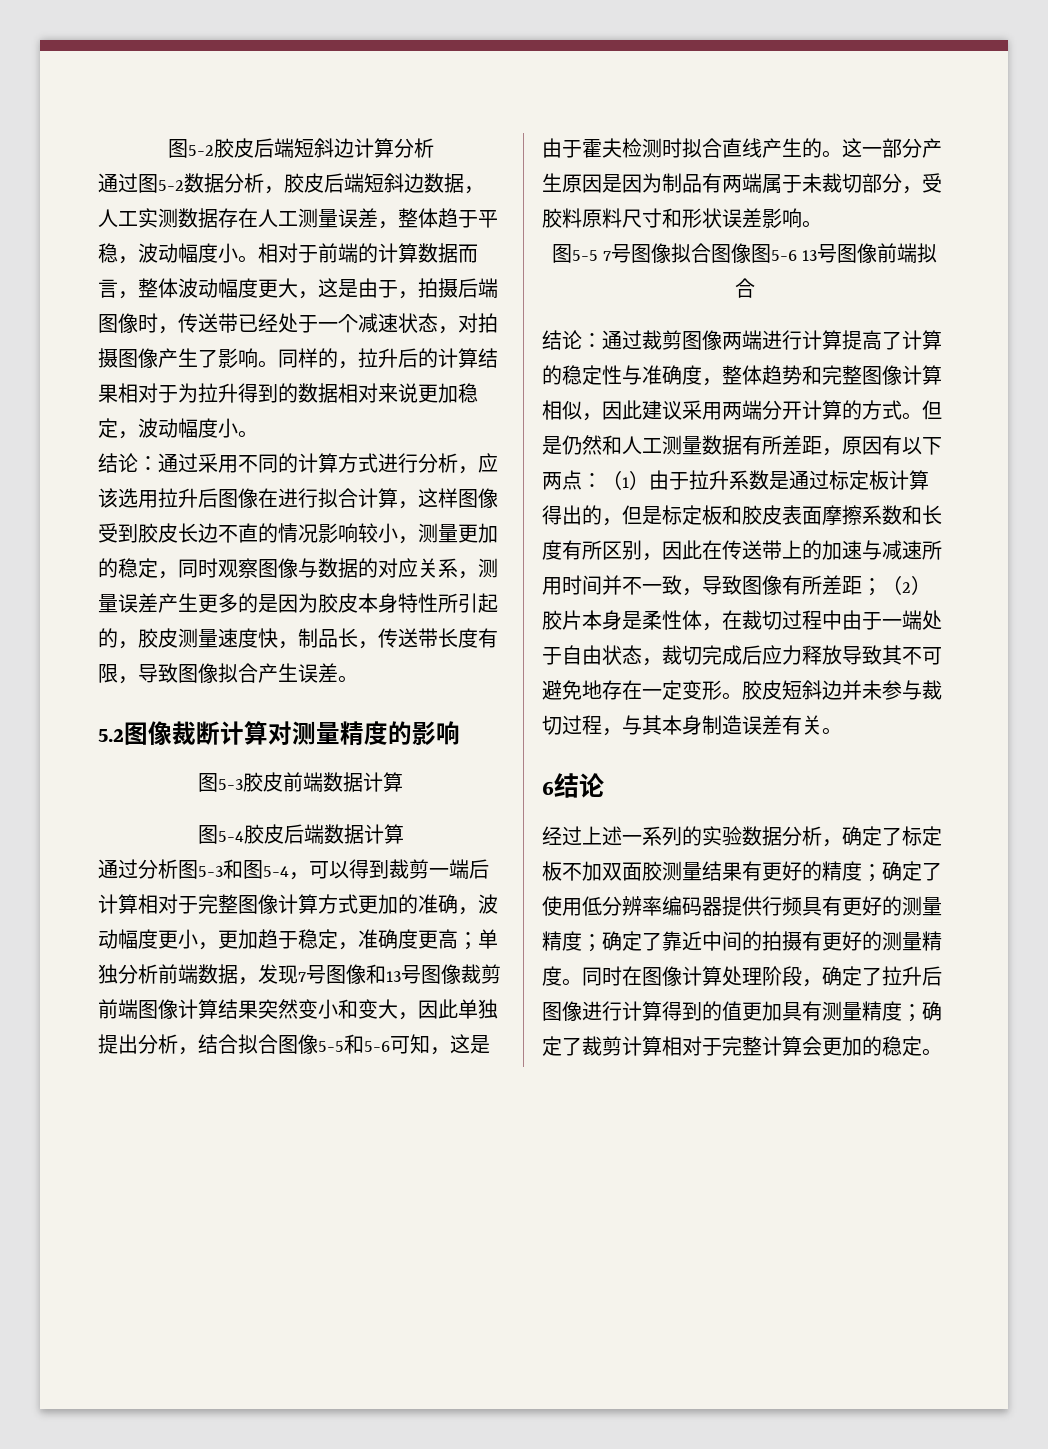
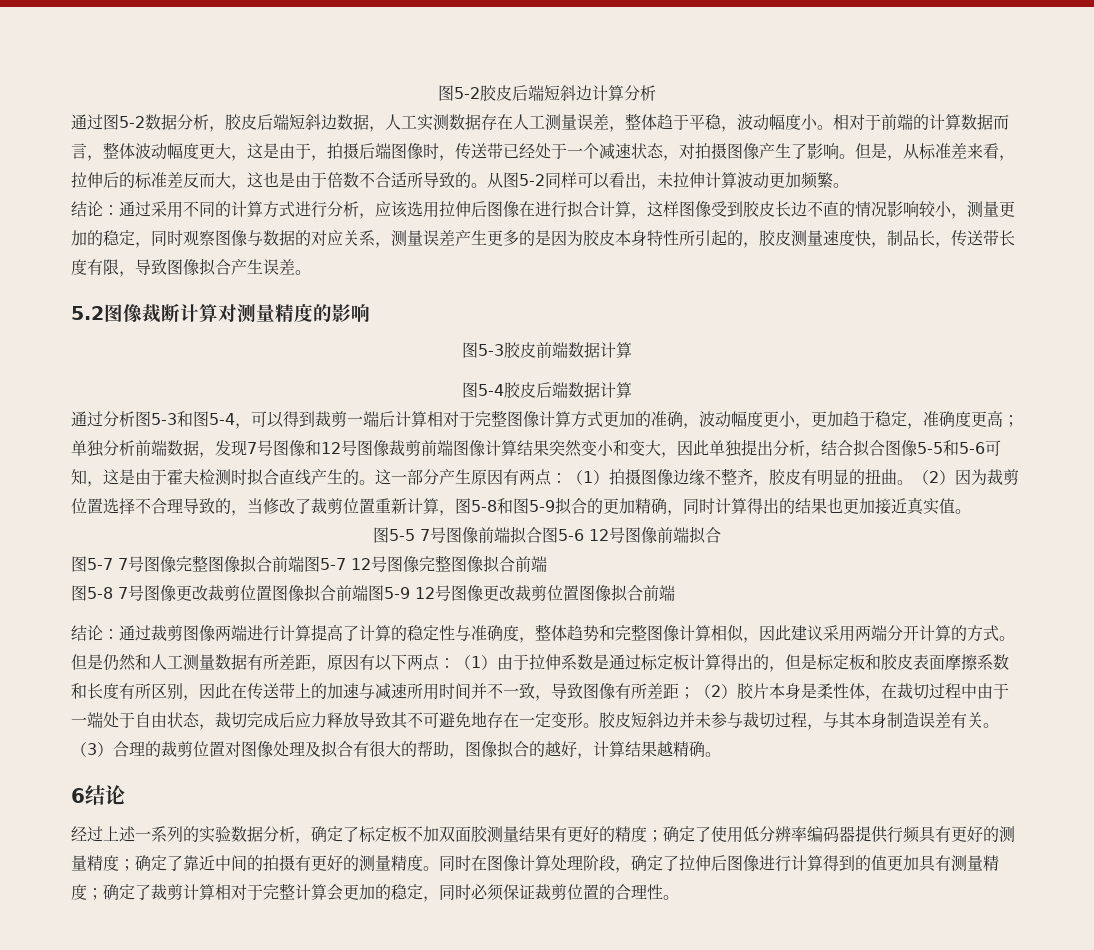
- 同样的，拉升后的计算结果相对于为拉升得到的数据相对来说更加稳定，波动幅度小。
+ 但是，从标准差来看，拉伸后的标准差反而大，这也是由于倍数不合适所导致的。从图5-2同样可以看出，未拉伸计算波动更加频繁。
- 通过采用不同的计算方式进行分析，应该选用拉升后图像在进行拟合计算，这样图像受到胶皮长边不直的情况影响较小，测量更加的稳定，同时观察图像与数据的对应关系，测量误差产生更多的是因为胶皮本身特性所引起的，胶皮测量速度快，制品长，传送带长度有限，导致图像拟合产生误差。
+ 通过采用不同的计算方式进行分析，应该选用拉伸后图像在进行拟合计算，这样图像受到胶皮长边不直的情况影响较小，测量更加的稳定，同时观察图像与数据的对应关系，测量误差产生更多的是因为胶皮本身特性所引起的，胶皮测量速度快，制品长，传送带长度有限，导致图像拟合产生误差。
- 单独分析前端数据，发现7号图像和13号图像裁剪前端图像计算结果突然变小和变大，因此单独提出分析，结合拟合图像5-5和5-6可知，这是由于霍夫检测时拟合直线产生的。
+ 单独分析前端数据，发现7号图像和12号图像裁剪前端图像计算结果突然变小和变大，因此单独提出分析，结合拟合图像5-5和5-6可知，这是由于霍夫检测时拟合直线产生的。
- 这一部分产生原因是因为制品有两端属于未裁切部分，受胶料原料尺寸和形状误差影响。
+ 这一部分产生原因有两点：（1）拍摄图像边缘不整齐，胶皮有明显的扭曲。（2）因为裁剪位置选择不合理导致的，当修改了裁剪位置重新计算，图5-8和图5-9拟合的更加精确，同时计算得出的结果也更加接近真实值。
- 图5-5 7号图像拟合图像图5-6 13号图像前端拟合
+ 图5-5 7号图像前端拟合图5-6 12号图像前端拟合
+ 图5-7 7号图像完整图像拟合前端图5-7 12号图像完整图像拟合前端
+ 图5-8 7号图像更改裁剪位置图像拟合前端图5-9 12号图像更改裁剪位置图像拟合前端
- （1）由于拉升系数是通过标定板计算得出的，但是标定板和胶皮表面摩擦系数和长度有所区别，因此在传送带上的加速与减速所用时间并不一致，导致图像有所差距；
+ （1）由于拉伸系数是通过标定板计算得出的，但是标定板和胶皮表面摩擦系数和长度有所区别，因此在传送带上的加速与减速所用时间并不一致，导致图像有所差距；
+ （3）合理的裁剪位置对图像处理及拟合有很大的帮助，图像拟合的越好，计算结果越精确。
- 同时在图像计算处理阶段，确定了拉升后图像进行计算得到的值更加具有测量精度；确定了裁剪计算相对于完整计算会更加的稳定。
+ 同时在图像计算处理阶段，确定了拉伸后图像进行计算得到的值更加具有测量精度；确定了裁剪计算相对于完整计算会更加的稳定，同时必须保证裁剪位置的合理性。

